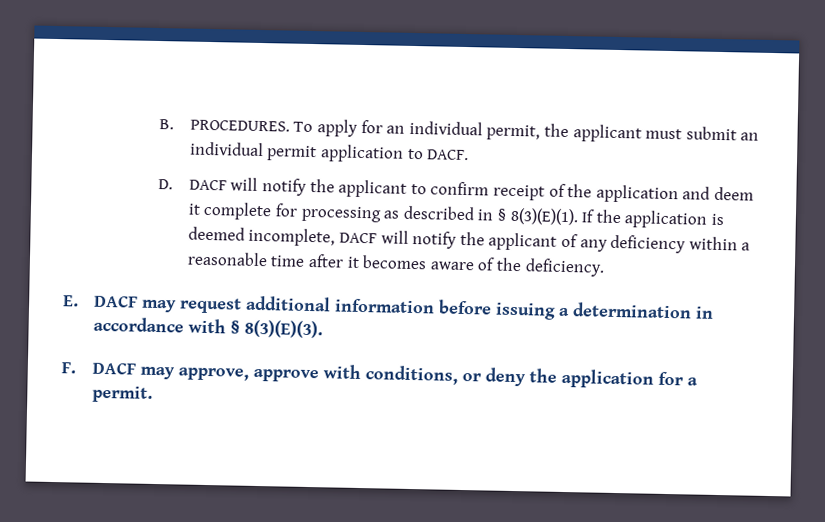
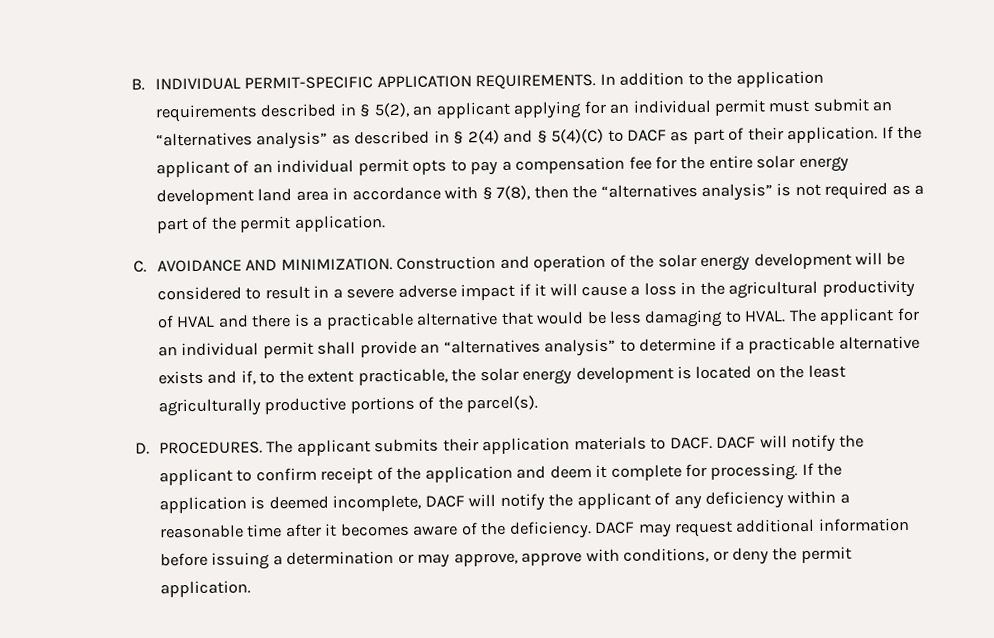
- B. PROCEDURES. To apply for an individual permit, the applicant must submit an individual permit application to DACF.
- D. DACF will notify the applicant to confirm receipt of the application and deem it complete for processing as described in § 8(3)(E)(1).
+ B. INDIVIDUAL PERMIT-SPECIFIC APPLICATION REQUIREMENTS. In addition to the application requirements described in § 5(2), an applicant applying for an individual permit must submit an “alternatives analysis” as described in § 2(4) and § 5(4)(C) to DACF as part of their application. If the applicant of an individual permit opts to pay a compensation fee for the entire solar energy development land area in accordance with § 7(8), then the “alternatives analysis” is not required as a part of the permit application.
+ C. AVOIDANCE AND MINIMIZATION. Construction and operation of the solar energy development will be considered to result in a severe adverse impact if it will cause a loss in the agricultural productivity of HVAL and there is a practicable alternative that would be less damaging to HVAL. The applicant for an individual permit shall provide an “alternatives analysis” to determine if a practicable alternative exists and if, to the extent practicable, the solar energy development is located on the least agriculturally productive portions of the parcel(s).
+ D. PROCEDURES. The applicant submits their application materials to DACF. DACF will notify the applicant to confirm receipt of the application and deem it complete for processing.
- If the application is deemed incomplete, DACF will notify the applicant of any deficiency within a reasonable time after it becomes aware of the deficiency.
- E. DACF may request additional information before issuing a determination in accordance with § 8(3)(E)(3).
- F. DACF may approve, approve with conditions, or deny the application for a permit.
+ If the application is deemed incomplete, DACF will notify the applicant of any deficiency within a reasonable time after it becomes aware of the deficiency. DACF may request additional information before issuing a determination or may approve, approve with conditions, or deny the permit application.

